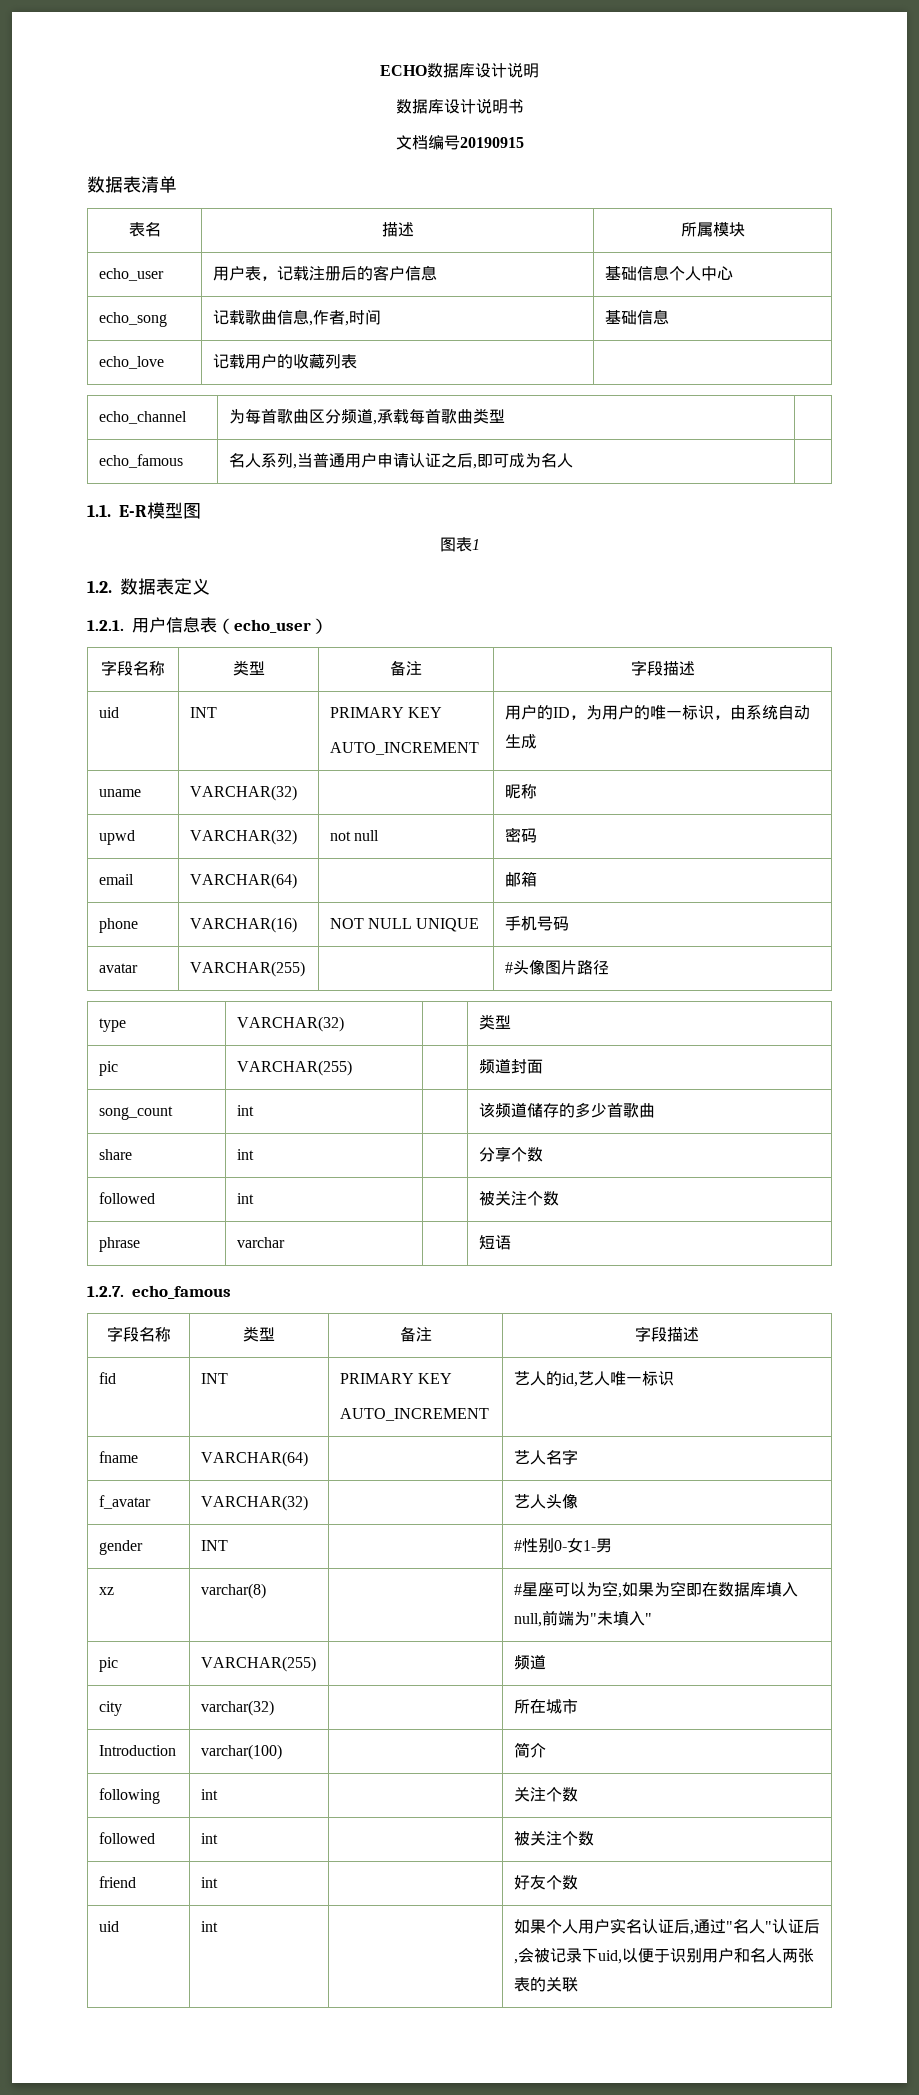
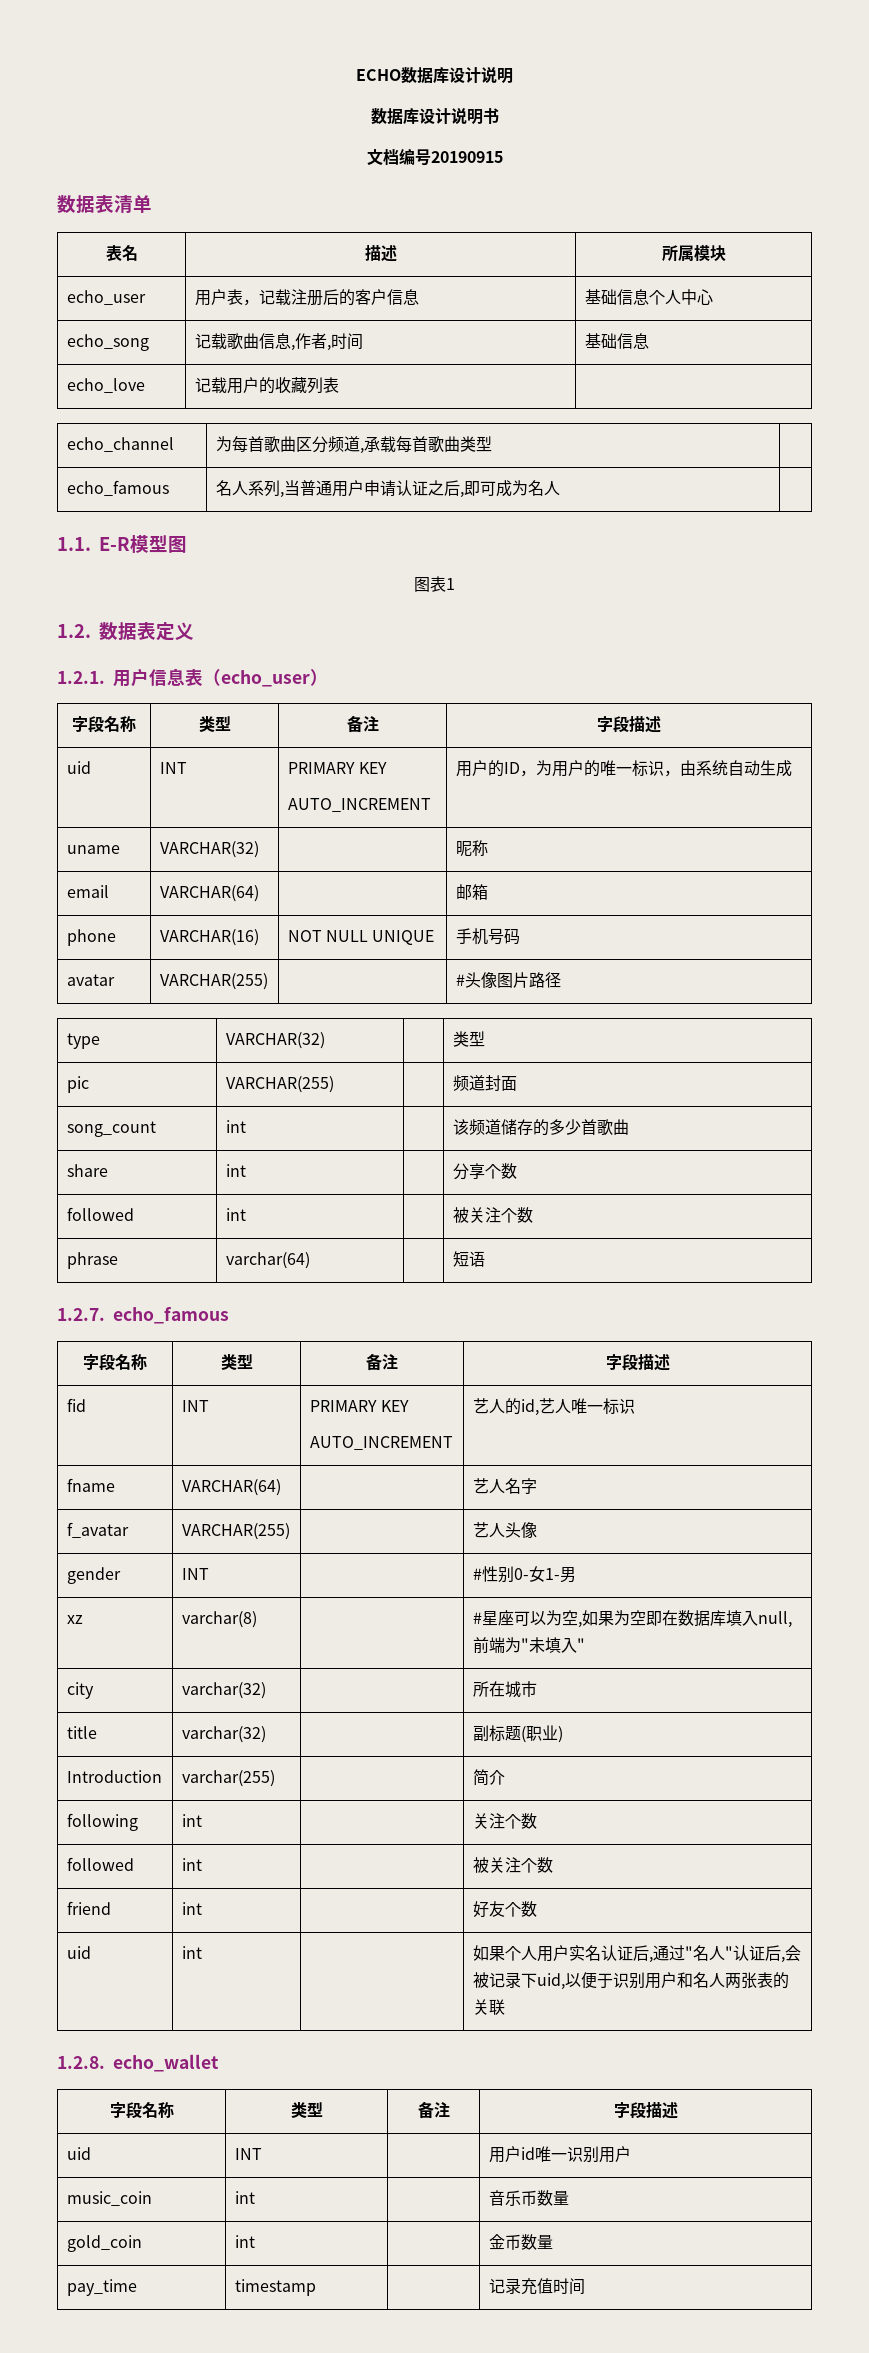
- upwd | VARCHAR(32) | not null | 密码
- phrase | varchar | | 短语
+ phrase | varchar(64) | | 短语
- f_avatar | VARCHAR(32) | | 艺人头像
+ f_avatar | VARCHAR(255) | | 艺人头像
  xz | varchar(8) | | #星座可以为空,如果为空即在数据库填入null,前端为"未填入"
- pic | VARCHAR(255) | | 频道
+ title | varchar(32) | | 副标题(职业)
- Introduction | varchar(100) | | 简介
+ Introduction | varchar(255) | | 简介
+ 1.2.8. echo_wallet
+ 字段名称 | 类型 | 备注 | 字段描述
+ uid | INT | | 用户id唯一识别用户
+ music_coin | int | | 音乐币数量
+ gold_coin | int | | 金币数量
+ pay_time | timestamp | | 记录充值时间

